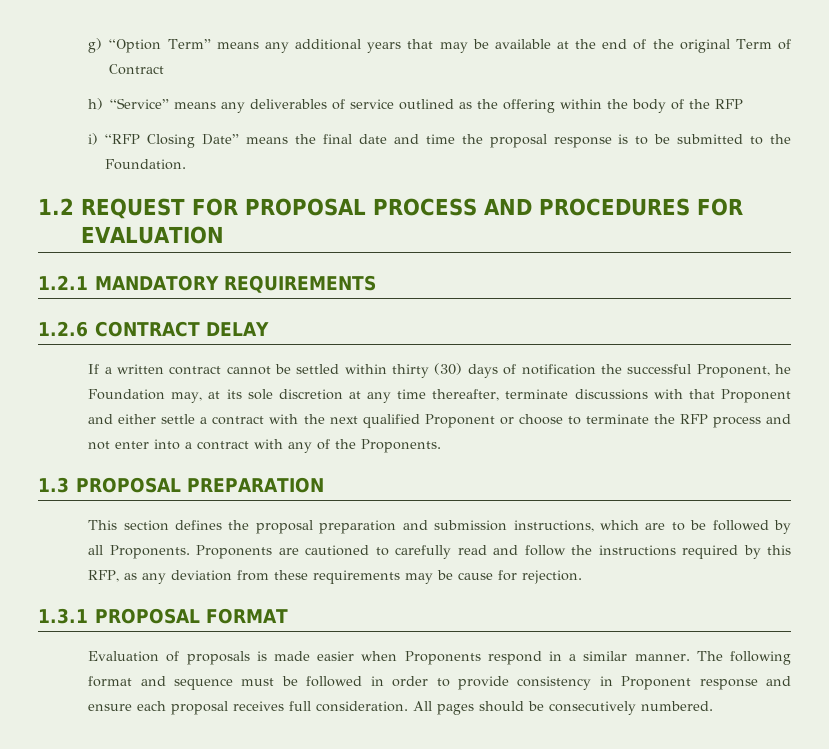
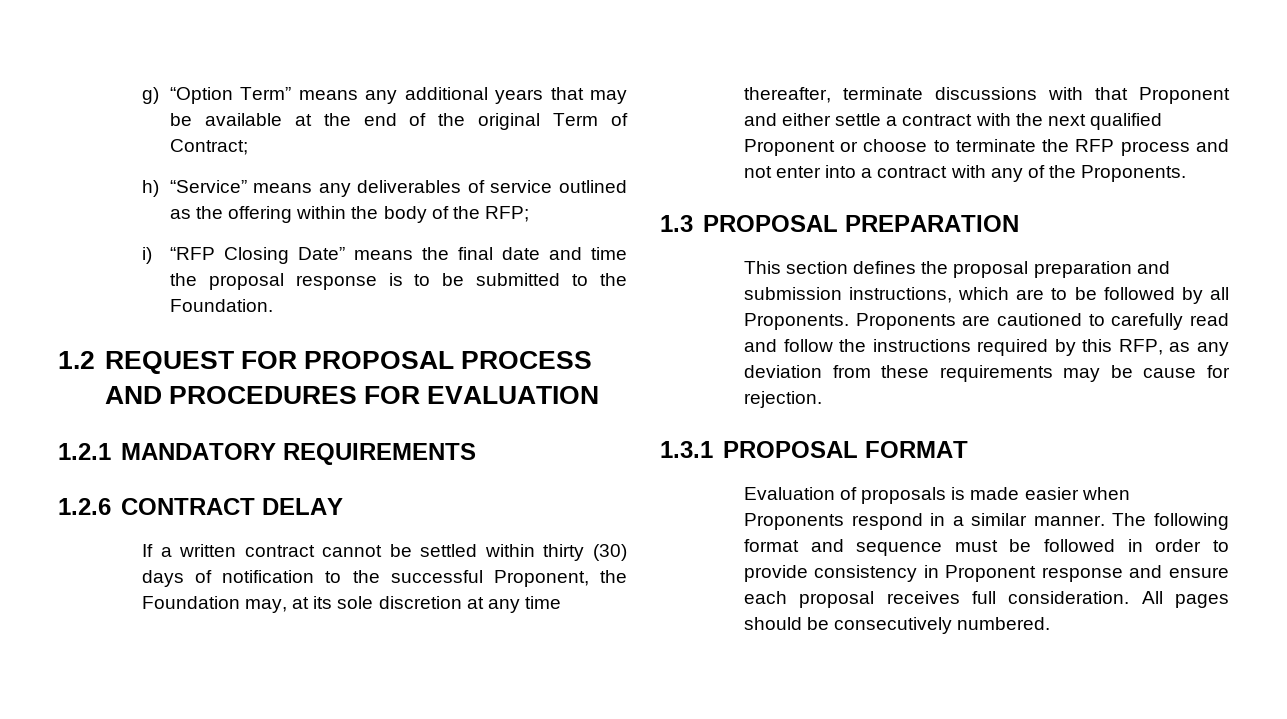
- g) “Option Term” means any additional years that may be available at the end of the original Term of Contract
+ g) “Option Term” means any additional years that may be available at the end of the original Term of Contract;
- h) “Service” means any deliverables of service outlined as the offering within the body of the RFP
+ h) “Service” means any deliverables of service outlined as the offering within the body of the RFP;
- If a written contract cannot be settled within thirty (30) days of notification the successful Proponent, he Foundation may, at its sole discretion at any time thereafter, terminate discussions with that Proponent and either settle a contract with the next qualified Proponent or choose to terminate the RFP process and not enter into a contract with any of the Proponents.
+ If a written contract cannot be settled within thirty (30) days of notification to the successful Proponent, the Foundation may, at its sole discretion at any time thereafter, terminate discussions with that Proponent and either settle a contract with the next qualified Proponent or choose to terminate the RFP process and not enter into a contract with any of the Proponents.

